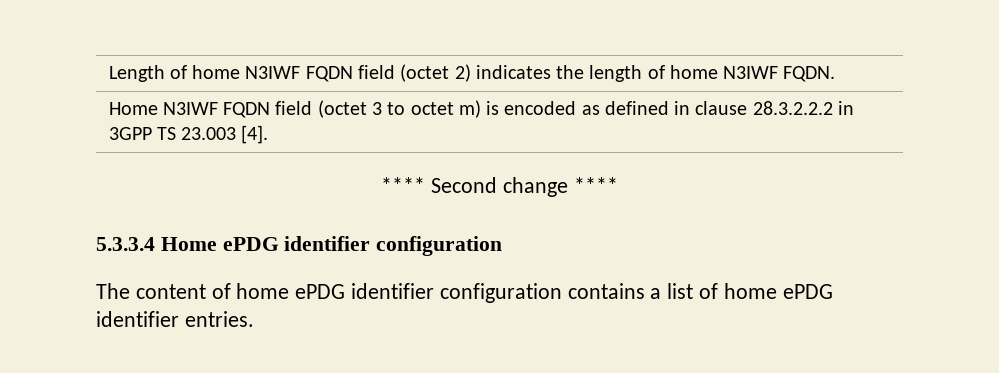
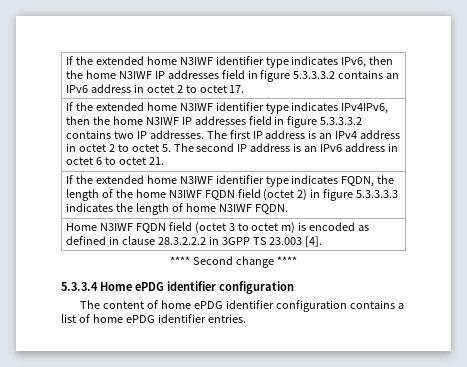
- Length of home N3IWF FQDN field (octet 2) indicates the length of home N3IWF FQDN.
+ If the extended home N3IWF identifier type indicates IPv6, then the home N3IWF IP addresses field in figure 5.3.3.3.2 contains an IPv6 address in octet 2 to octet 17.
+ If the extended home N3IWF identifier type indicates IPv4IPv6, then the home N3IWF IP addresses field in figure 5.3.3.3.2 contains two IP addresses. The first IP address is an IPv4 address in octet 2 to octet 5. The second IP address is an IPv6 address in octet 6 to octet 21.
+ If the extended home N3IWF identifier type indicates FQDN, the length of the home N3IWF FQDN field (octet 2) in figure 5.3.3.3.3 indicates the length of home N3IWF FQDN.

